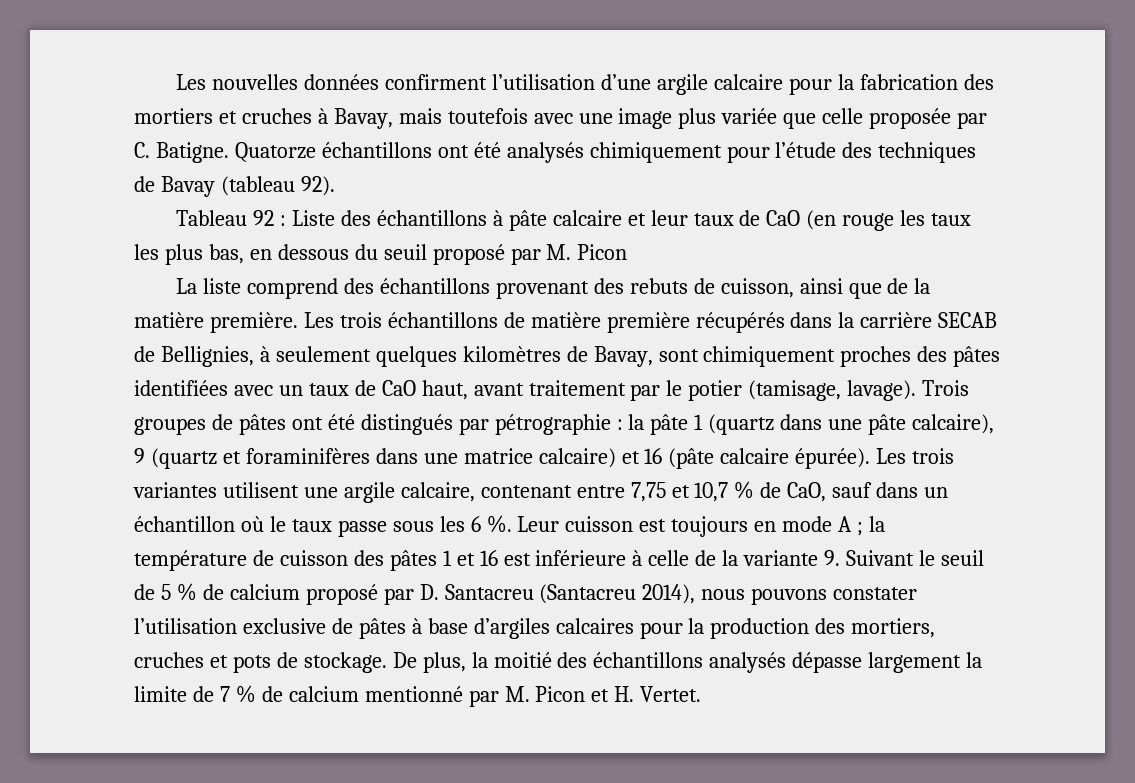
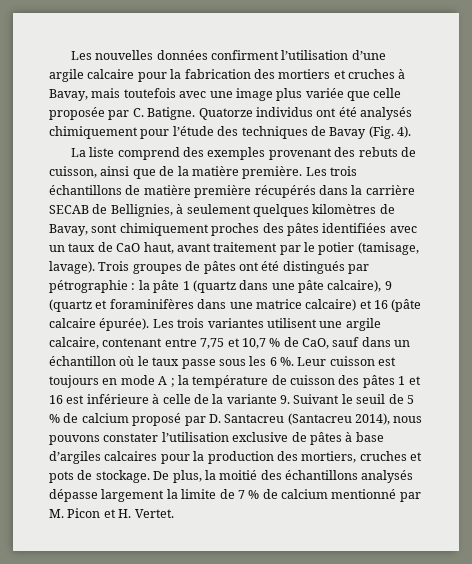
- Quatorze échantillons ont été analysés chimiquement pour l’étude des techniques de Bavay (tableau 92).
- Tableau 92 : Liste des échantillons à pâte calcaire et leur taux de CaO (en rouge les taux les plus bas, en dessous du seuil proposé par M. Picon
+ Quatorze individus ont été analysés chimiquement pour l’étude des techniques de Bavay (Fig. 4).
- La liste comprend des échantillons provenant des rebuts de cuisson, ainsi que de la matière première.
+ La liste comprend des exemples provenant des rebuts de cuisson, ainsi que de la matière première.

